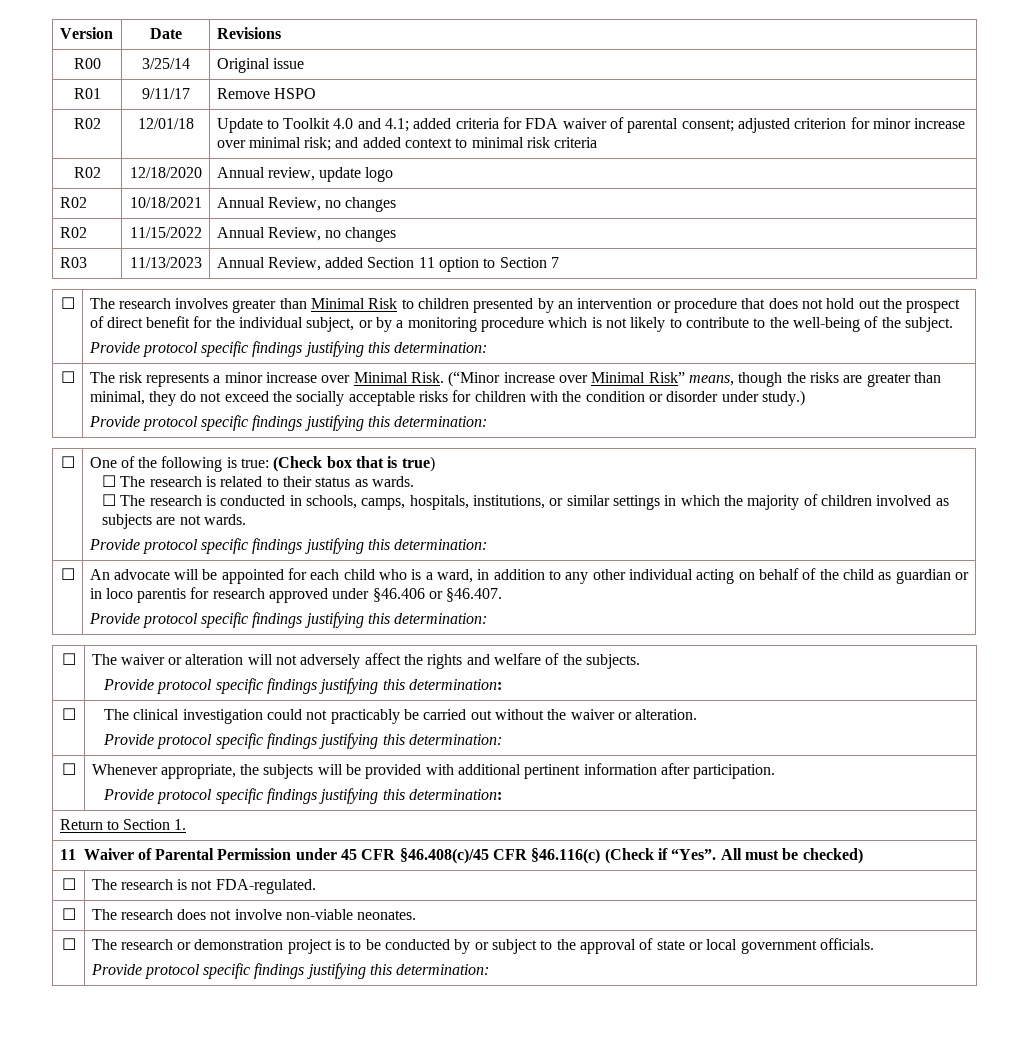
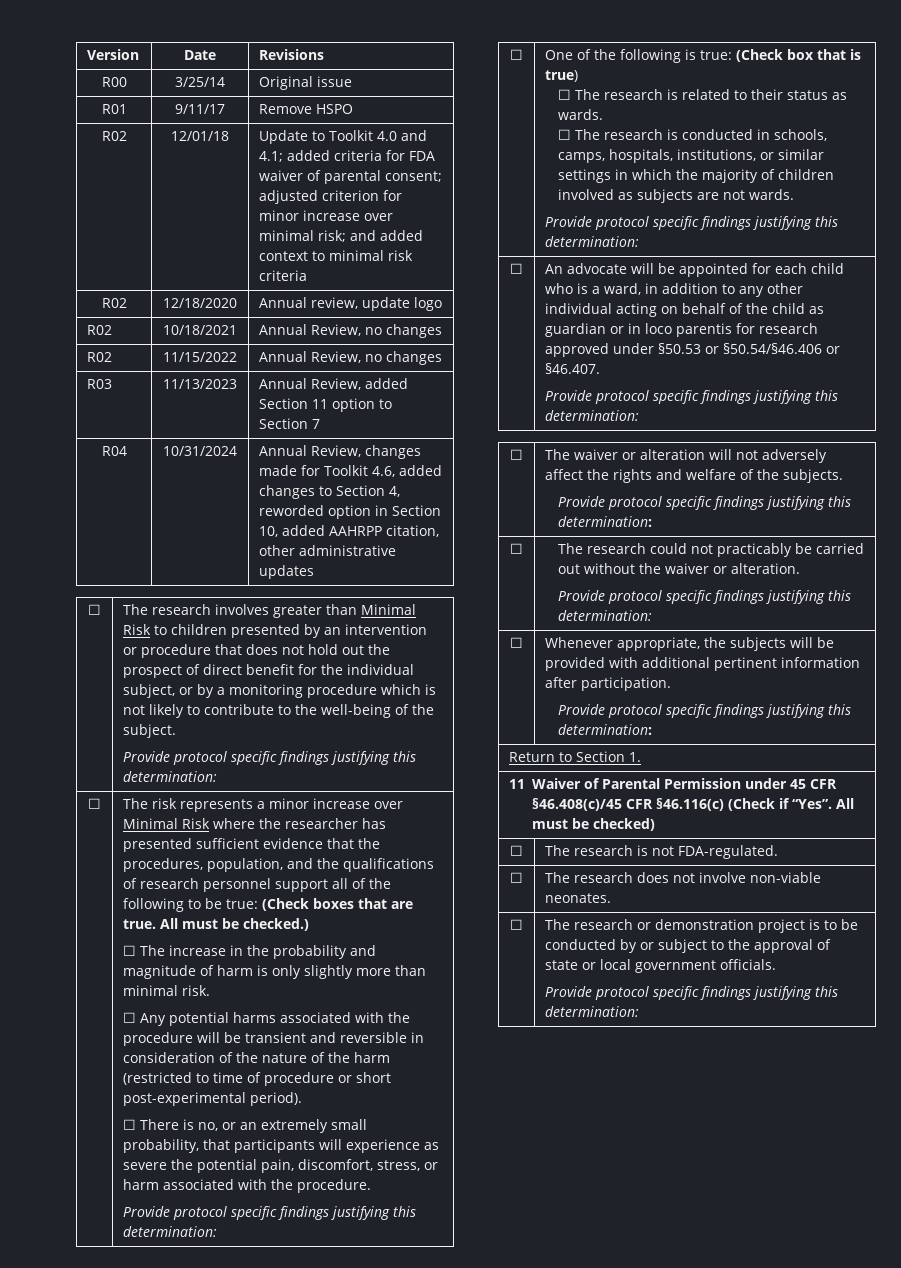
+ R04 | 10/31/2024 | Annual Review, changes made for Toolkit 4.6, added changes to Section 4, reworded option in Section 10, added AAHRPP citation, other administrative updates
- The risk represents a minor increase over Minimal Risk. (“Minor increase over Minimal Risk” means, though the risks are greater than minimal, they do not exceed the socially acceptable risks for children with the condition or disorder under study.)
+ The risk represents a minor increase over Minimal Risk where the researcher has presented sufficient evidence that the procedures, population, and the qualifications of research personnel support all of the following to be true: (Check boxes that are true. All must be checked.)
+ ☐ The increase in the probability and magnitude of harm is only slightly more than minimal risk.
+ ☐ Any potential harms associated with the procedure will be transient and reversible in consideration of the nature of the harm (restricted to time of procedure or short post-experimental period).
+ ☐ There is no, or an extremely small probability, that participants will experience as severe the potential pain, discomfort, stress, or harm associated with the procedure.
- An advocate will be appointed for each child who is a ward, in addition to any other individual acting on behalf of the child as guardian or in loco parentis for research approved under §46.406 or §46.407.
+ An advocate will be appointed for each child who is a ward, in addition to any other individual acting on behalf of the child as guardian or in loco parentis for research approved under §50.53 or §50.54/§46.406 or §46.407.
- ☐ | The clinical investigation could not practicably be carried out without the waiver or alteration.
+ ☐ | The research could not practicably be carried out without the waiver or alteration.

